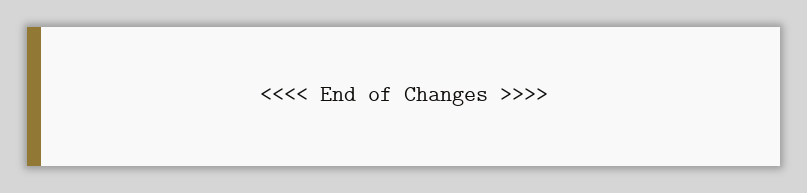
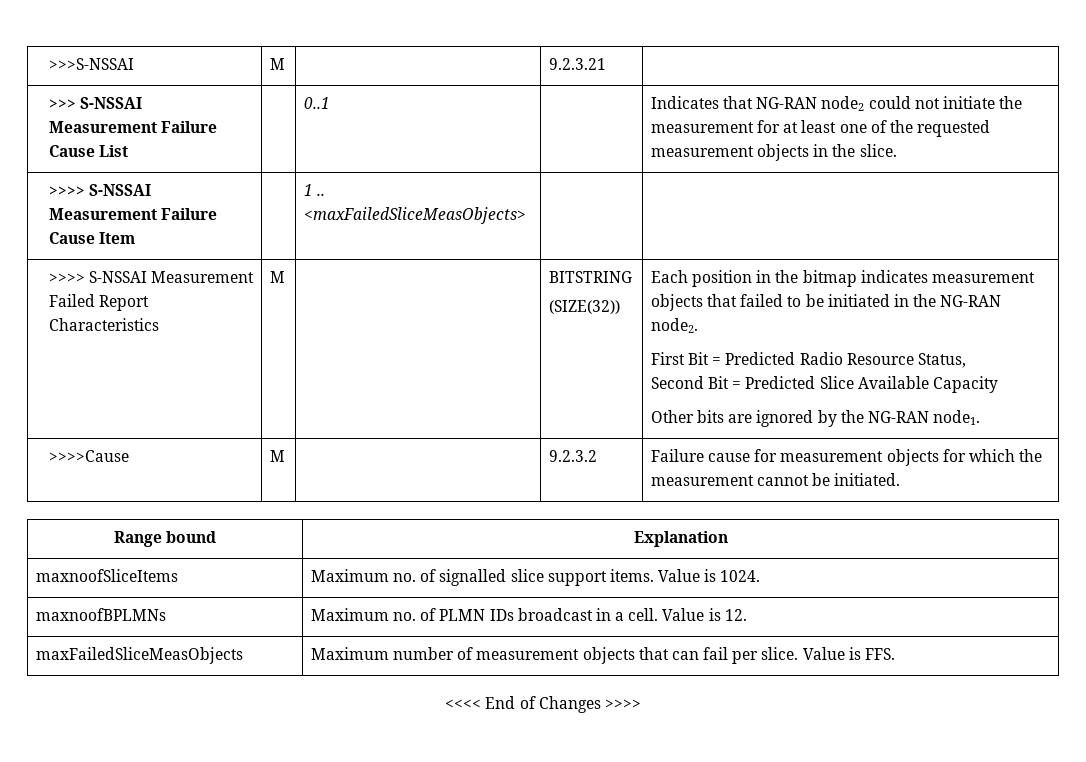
+ >>>S-NSSAI | M | | 9.2.3.21 |
+ >>> S-NSSAI Measurement Failure Cause List | | 0..1 | | Indicates that NG-RAN node2 could not initiate the measurement for at least one of the requested measurement objects in the slice.
+ >>>> S-NSSAI Measurement Failure Cause Item | | 1 .. <maxFailedSliceMeasObjects> | |
+ >>>> S-NSSAI Measurement Failed Report Characteristics | M | | BITSTRING
+ (SIZE(32)) | Each position in the bitmap indicates measurement objects that failed to be initiated in the NG-RAN node2.
+ First Bit = Predicted Radio Resource Status,
+ Second Bit = Predicted Slice Available Capacity
+ Other bits are ignored by the NG-RAN node1.
+ >>>>Cause | M | | 9.2.3.2 | Failure cause for measurement objects for which the measurement cannot be initiated.
+ Range bound | Explanation
+ maxnoofSliceItems | Maximum no. of signalled slice support items. Value is 1024.
+ maxnoofBPLMNs | Maximum no. of PLMN IDs broadcast in a cell. Value is 12.
+ maxFailedSliceMeasObjects | Maximum number of measurement objects that can fail per slice. Value is FFS.

